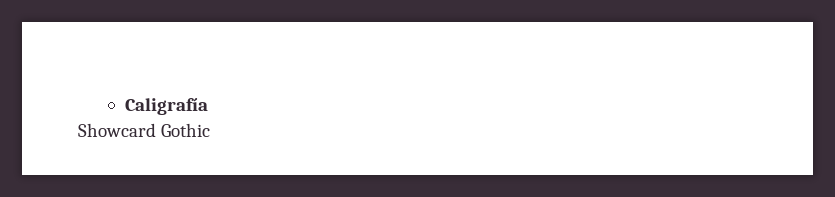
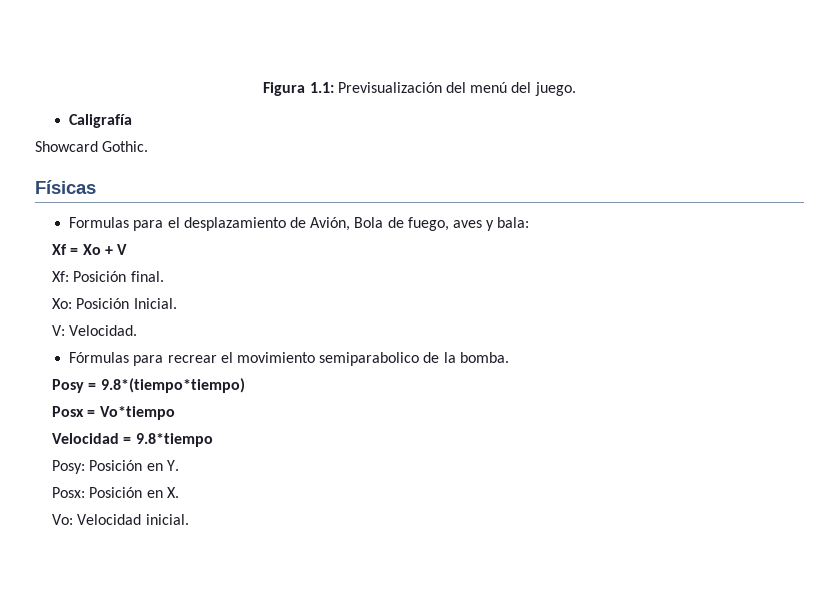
+ Figura 1.1: Previsualización del menú del juego.
  Caligrafía
- Showcard Gothic
+ Showcard Gothic.
+ Físicas
+ Formulas para el desplazamiento de Avión, Bola de fuego, aves y bala:
+ Xf = Xo + V
+ Xf: Posición final.
+ Xo: Posición Inicial.
+ V: Velocidad.
+ Fórmulas para recrear el movimiento semiparabolico de la bomba.
+ Posy = 9.8*(tiempo*tiempo)
+ Posx = Vo*tiempo
+ Velocidad = 9.8*tiempo
+ Posy: Posición en Y.
+ Posx: Posición en X.
+ Vo: Velocidad inicial.

